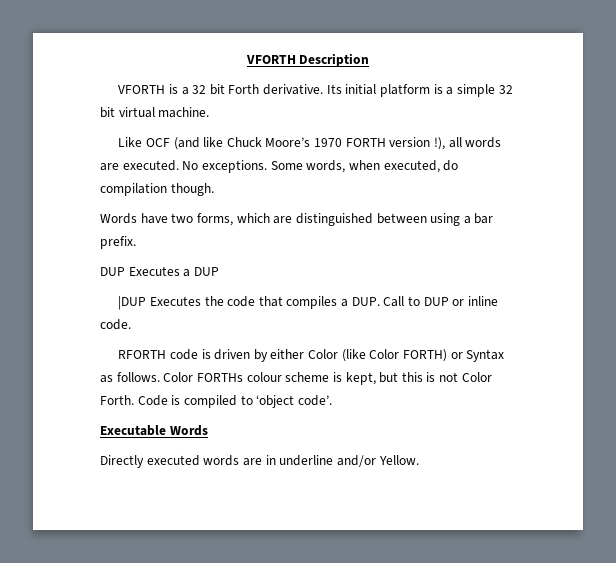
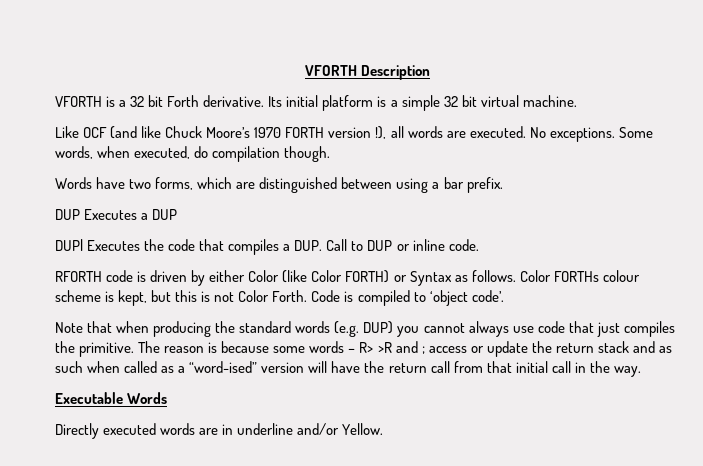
- |DUP Executes the code that compiles a DUP. Call to DUP or inline code.
+ DUP| Executes the code that compiles a DUP. Call to DUP or inline code.
+ Note that when producing the standard words (e.g. DUP) you cannot always use code that just compiles the primitive. The reason is because some words – R> >R and ; access or update the return stack and as such when called as a “word-ised” version will have the return call from that initial call in the way.

